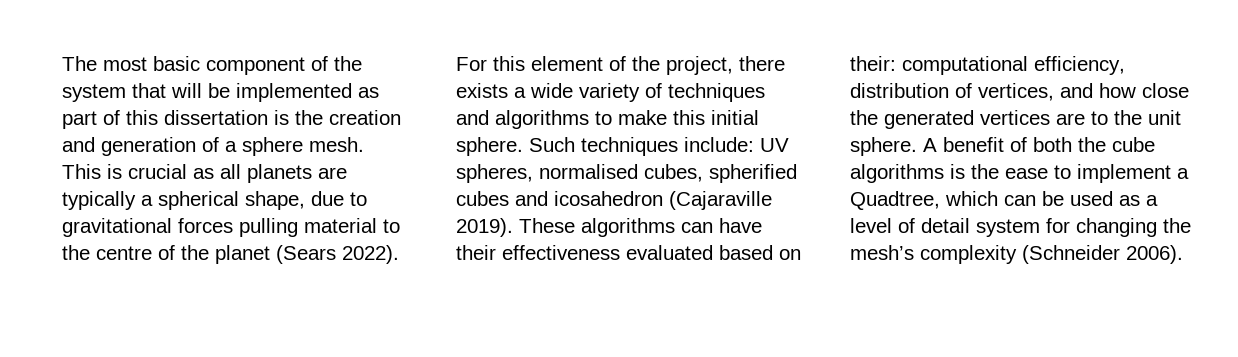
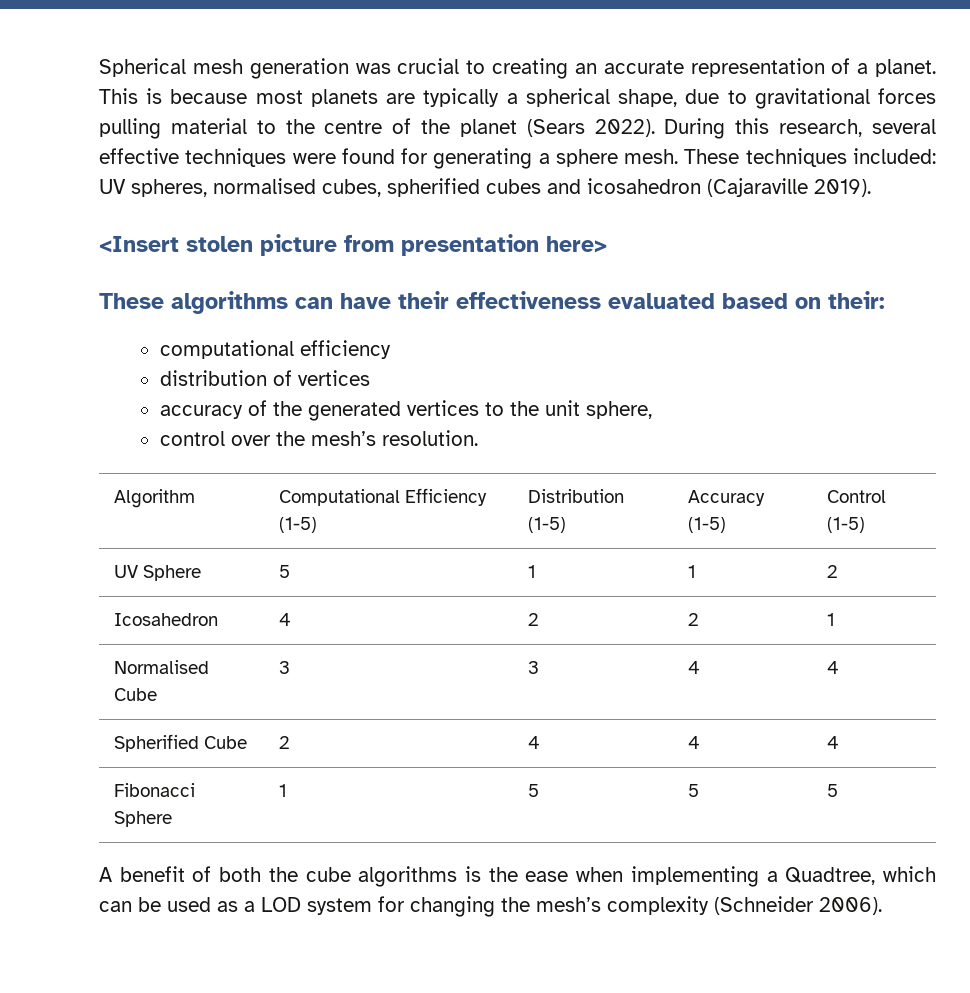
- The most basic component of the system that will be implemented as part of this dissertation is the creation and generation of a sphere mesh. This is crucial as all planets are typically a spherical shape, due to gravitational forces pulling material to the centre of the planet (Sears 2022).
+ Spherical mesh generation was crucial to creating an accurate representation of a planet. This is because most planets are typically a spherical shape, due to gravitational forces pulling material to the centre of the planet (Sears 2022).
- For this element of the project, there exists a wide variety of techniques and algorithms to make this initial sphere. Such techniques include: UV spheres, normalised cubes, spherified cubes and icosahedron (Cajaraville 2019). These algorithms can have their effectiveness evaluated based on their: computational efficiency, distribution of vertices, and how close the generated vertices are to the unit sphere. A benefit of both the cube algorithms is the ease to implement a Quadtree, which can be used as a level of detail system for changing the mesh’s complexity (Schneider 2006).
+ During this research, several effective techniques were found for generating a sphere mesh. These techniques included: UV spheres, normalised cubes, spherified cubes and icosahedron (Cajaraville 2019).
+ <Insert stolen picture from presentation here>
+ These algorithms can have their effectiveness evaluated based on their:
+ computational efficiency
+ distribution of vertices
+ accuracy of the generated vertices to the unit sphere,
+ control over the mesh’s resolution.
+ Algorithm | Computational Efficiency (1-5) | Distribution (1-5) | Accuracy (1-5) | Control (1-5)
+ UV Sphere | 5 | 1 | 1 | 2
+ Icosahedron | 4 | 2 | 2 | 1
+ Normalised Cube | 3 | 3 | 4 | 4
+ Spherified Cube | 2 | 4 | 4 | 4
+ Fibonacci Sphere | 1 | 5 | 5 | 5
+ A benefit of both the cube algorithms is the ease when implementing a Quadtree, which can be used as a LOD system for changing the mesh’s complexity (Schneider 2006).

